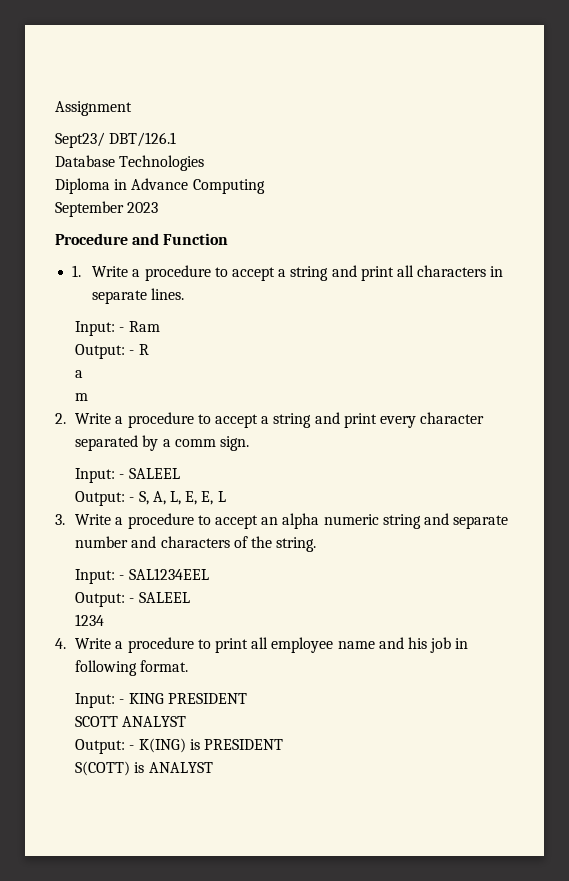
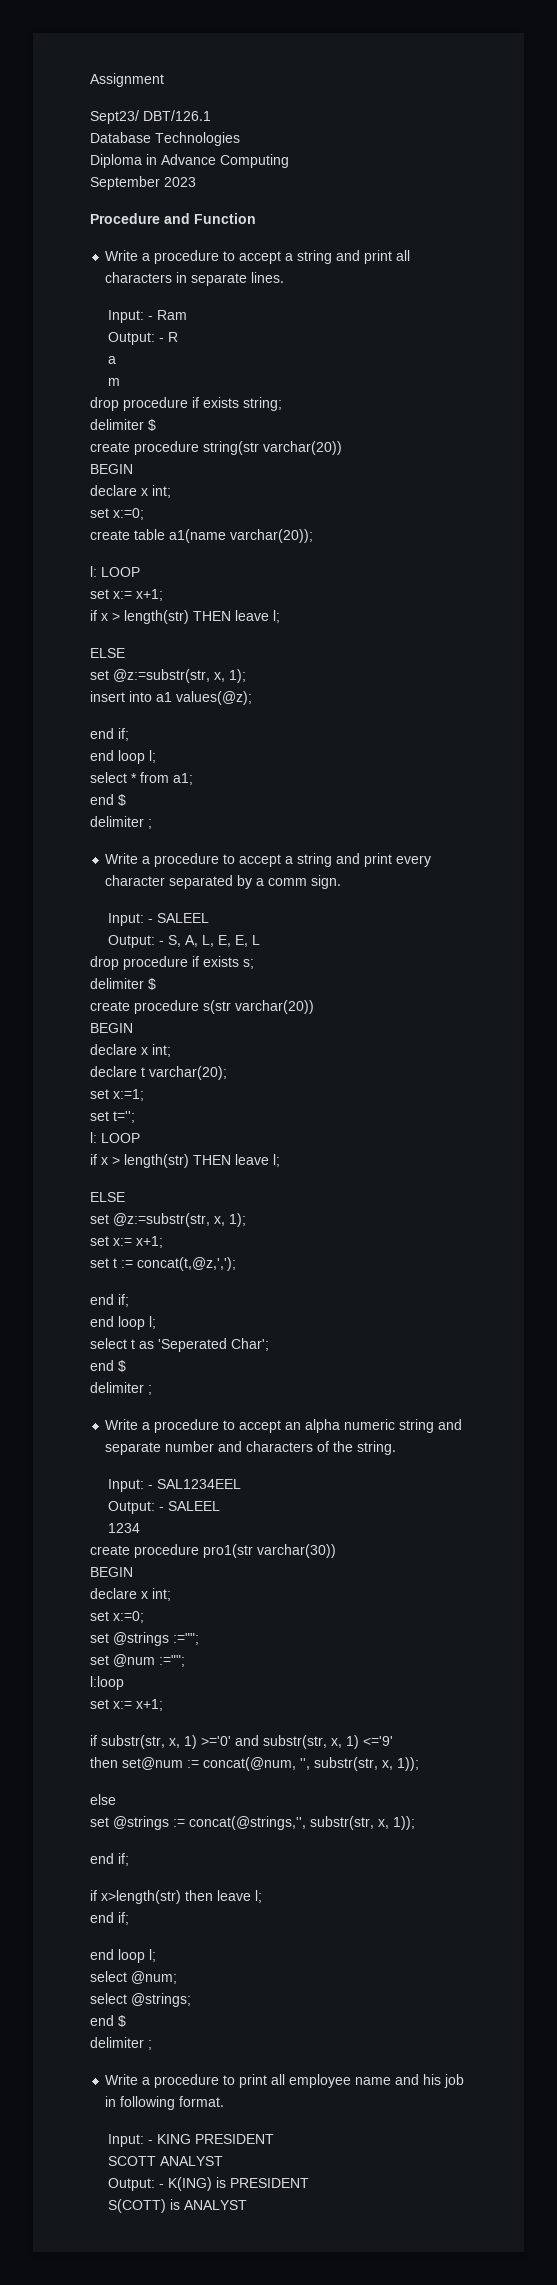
- 1. Write a procedure to accept a string and print all characters in separate lines.
+ Write a procedure to accept a string and print all characters in separate lines.
- 2. Write a procedure to accept a string and print every character separated by a comm sign.
+ drop procedure if exists string;
+ delimiter $
+ create procedure string(str varchar(20))
+ BEGIN
+ declare x int;
+ set x:=0;
+ create table a1(name varchar(20));
+ l: LOOP
+ set x:= x+1;
+ if x > length(str) THEN leave l;
+ ELSE
+ set @z:=substr(str, x, 1);
+ insert into a1 values(@z);
+ end if;
+ end loop l;
+ select * from a1;
+ end $
+ delimiter ;
+ Write a procedure to accept a string and print every character separated by a comm sign.
- 3. Write a procedure to accept an alpha numeric string and separate number and characters of the string.
+ drop procedure if exists s;
+ delimiter $
+ create procedure s(str varchar(20))
+ BEGIN
+ declare x int;
+ declare t varchar(20);
+ set x:=1;
+ set t='';
+ l: LOOP
+ if x > length(str) THEN leave l;
+ ELSE
+ set @z:=substr(str, x, 1);
+ set x:= x+1;
+ set t := concat(t,@z,',');
+ end if;
+ end loop l;
+ select t as 'Seperated Char';
+ end $
+ delimiter ;
+ Write a procedure to accept an alpha numeric string and separate number and characters of the string.
- 4. Write a procedure to print all employee name and his job in following format.
+ create procedure pro1(str varchar(30))
+ BEGIN
+ declare x int;
+ set x:=0;
+ set @strings :="";
+ set @num :="";
+ l:loop
+ set x:= x+1;
+ if substr(str, x, 1) >='0' and substr(str, x, 1) <='9'
+ then set@num := concat(@num, '', substr(str, x, 1));
+ else
+ set @strings := concat(@strings,'', substr(str, x, 1));
+ end if;
+ if x>length(str) then leave l;
+ end if;
+ end loop l;
+ select @num;
+ select @strings;
+ end $
+ delimiter ;
+ Write a procedure to print all employee name and his job in following format.

